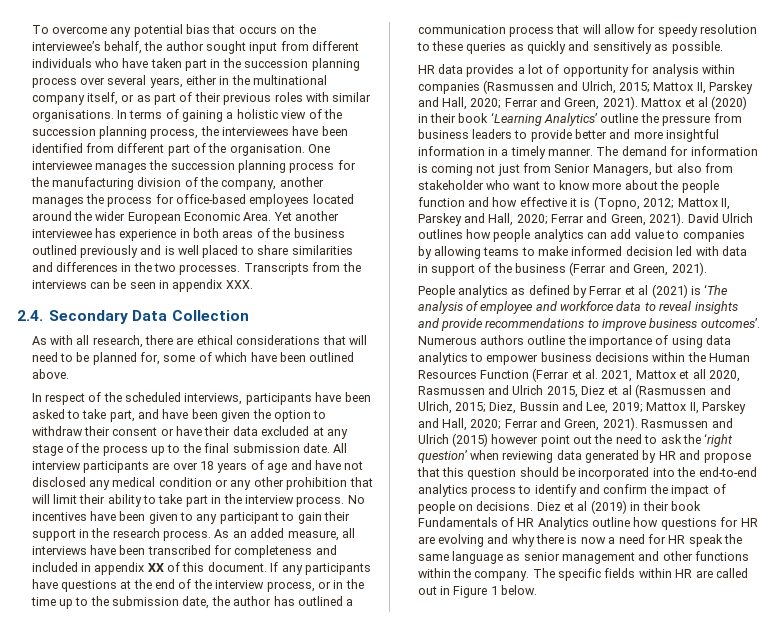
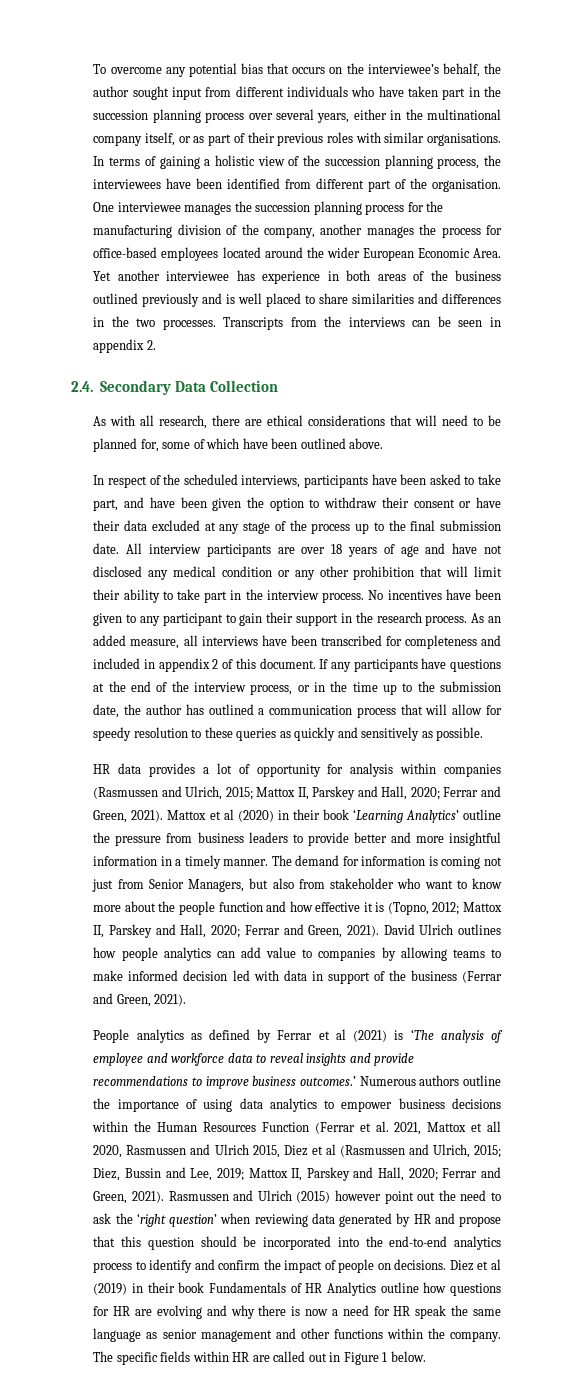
- Transcripts from the interviews can be seen in appendix XXX.
+ Transcripts from the interviews can be seen in appendix 2.
- As an added measure, all interviews have been transcribed for completeness and included in appendix XX of this document.
+ As an added measure, all interviews have been transcribed for completeness and included in appendix 2 of this document.
- People analytics as defined by Ferrar et al (2021) is ‘The analysis of employee and workforce data to reveal insights and provide recommendations to improve business outcomes’.
+ People analytics as defined by Ferrar et al (2021) is ‘The analysis of employee and workforce data to reveal insights and provide recommendations to improve business outcomes.’

